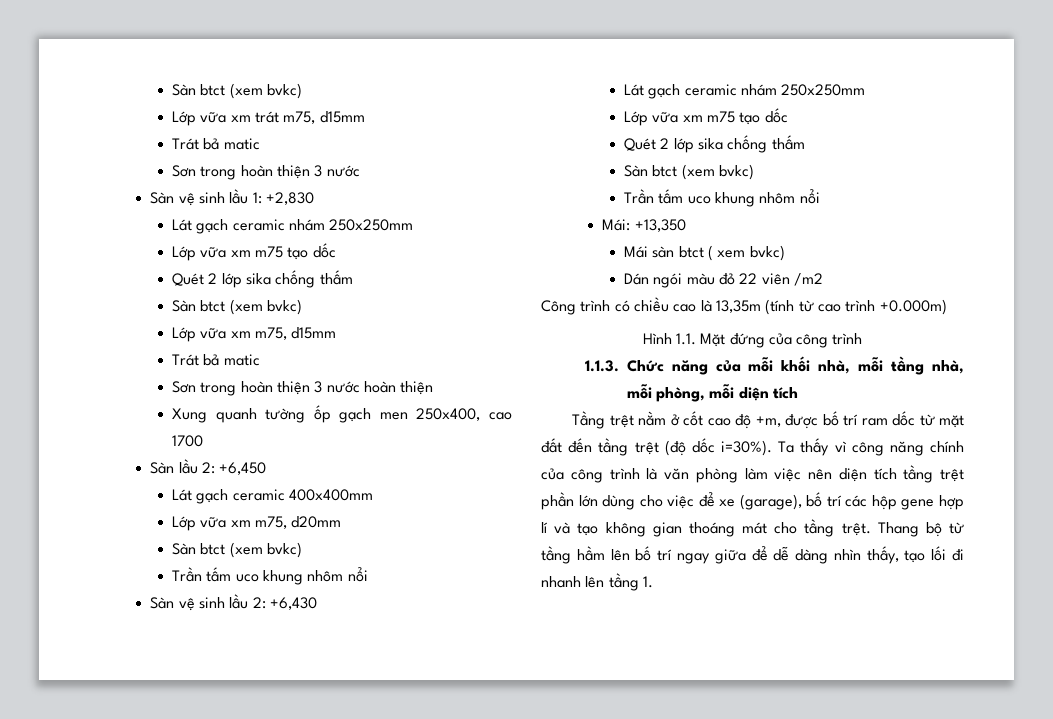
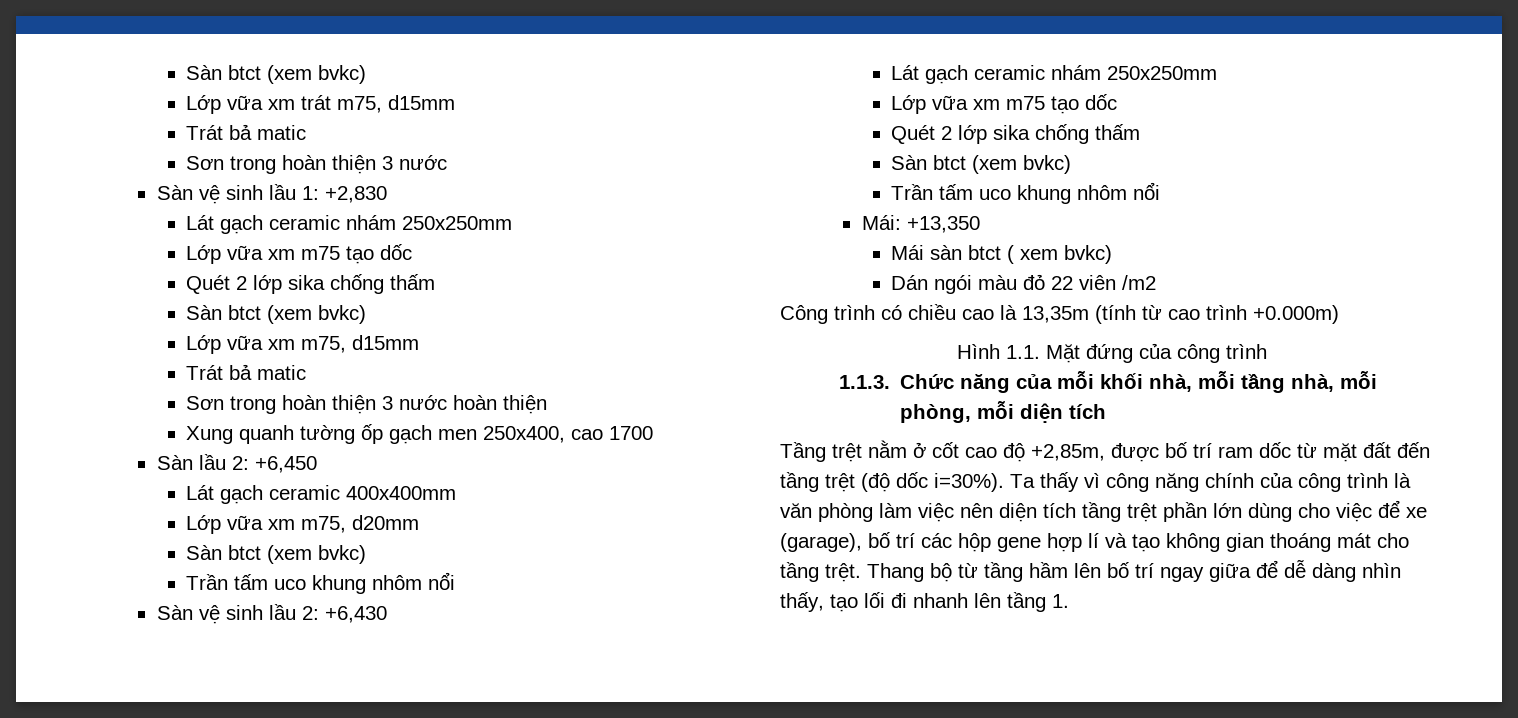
- Tầng trệt nằm ở cốt cao độ +m, được bố trí ram dốc từ mặt đất đến tầng trệt (độ dốc i=30%).
+ Tầng trệt nằm ở cốt cao độ +2,85m, được bố trí ram dốc từ mặt đất đến tầng trệt (độ dốc i=30%).

